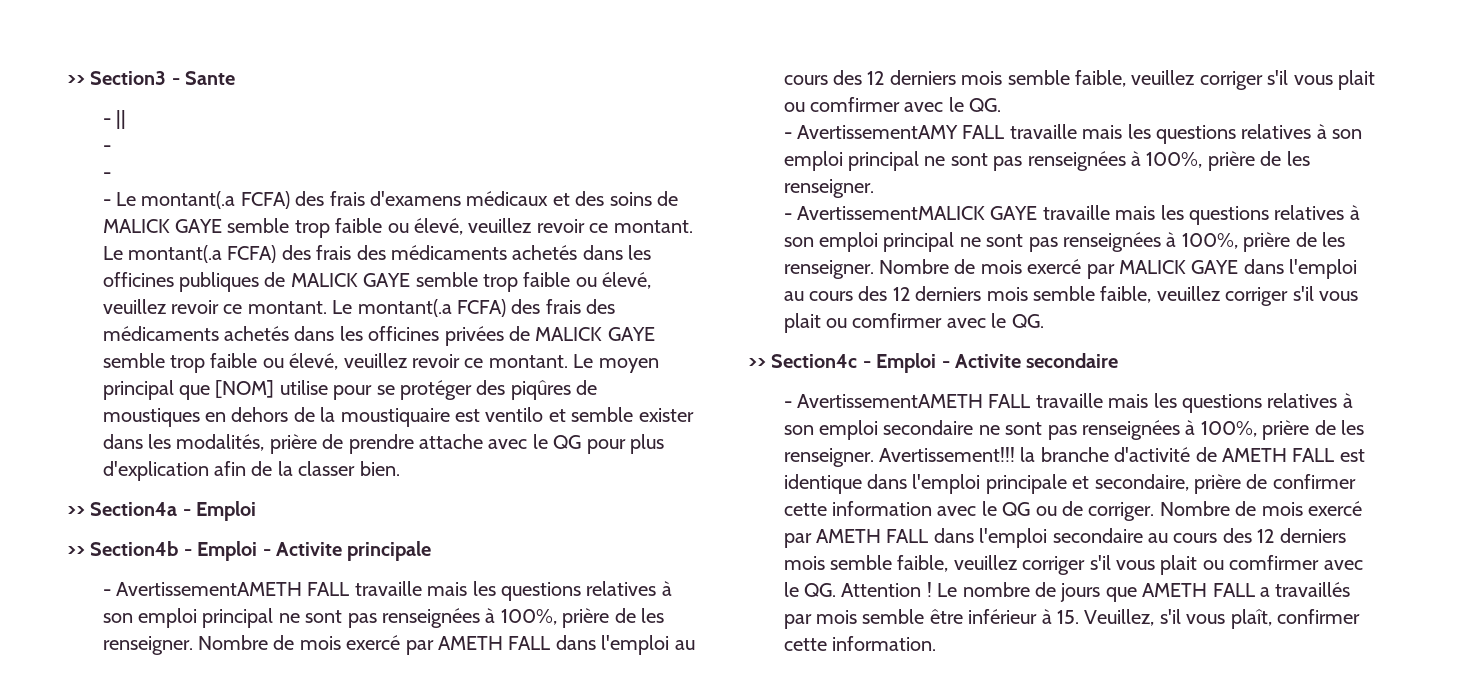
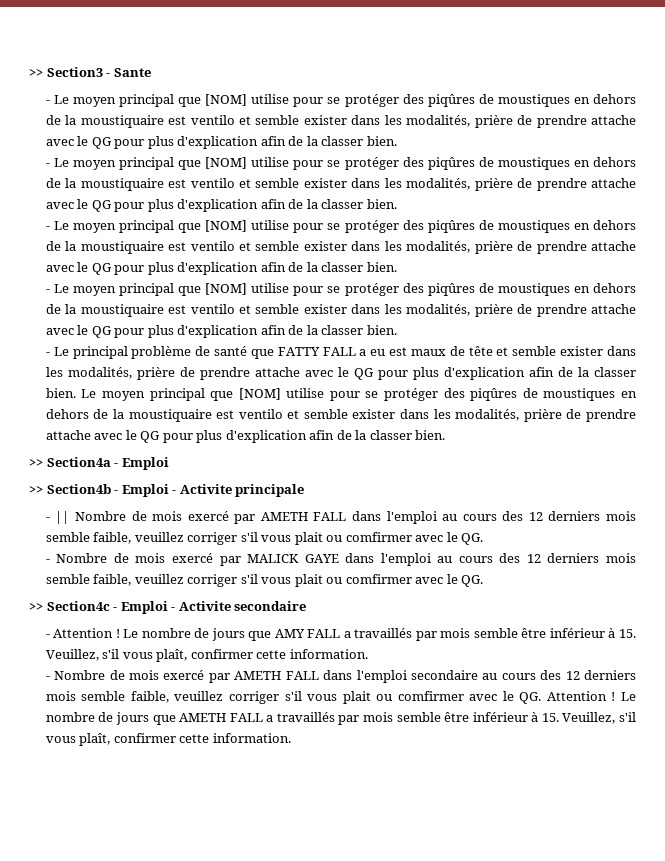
  >> Section3 - Sante
- - ||
- -
- -
- - Le montant(.a FCFA) des frais d'examens médicaux et des soins de MALICK GAYE semble trop faible ou élevé, veuillez revoir ce montant. Le montant(.a FCFA) des frais des médicaments achetés dans les officines publiques de MALICK GAYE semble trop faible ou élevé, veuillez revoir ce montant. Le montant(.a FCFA) des frais des médicaments achetés dans les officines privées de MALICK GAYE semble trop faible ou élevé, veuillez revoir ce montant.
+ - Le moyen principal que [NOM] utilise pour se protéger des piqûres de moustiques en dehors de la moustiquaire est ventilo et semble exister dans les modalités, prière de prendre attache avec le QG pour plus d'explication afin de la classer bien.
+ - Le moyen principal que [NOM] utilise pour se protéger des piqûres de moustiques en dehors de la moustiquaire est ventilo et semble exister dans les modalités, prière de prendre attache avec le QG pour plus d'explication afin de la classer bien.
+ - Le moyen principal que [NOM] utilise pour se protéger des piqûres de moustiques en dehors de la moustiquaire est ventilo et semble exister dans les modalités, prière de prendre attache avec le QG pour plus d'explication afin de la classer bien.
+ - Le moyen principal que [NOM] utilise pour se protéger des piqûres de moustiques en dehors de la moustiquaire est ventilo et semble exister dans les modalités, prière de prendre attache avec le QG pour plus d'explication afin de la classer bien.
+ - Le principal problème de santé que FATTY FALL a eu est maux de tête et semble exister dans les modalités, prière de prendre attache avec le QG pour plus d'explication afin de la classer bien.
- - AvertissementAMETH FALL travaille mais les questions relatives à son emploi principal ne sont pas renseignées à 100%, prière de les renseigner. Nombre de mois exercé par AMETH FALL dans l'emploi au cours des 12 derniers mois semble faible, veuillez corriger s'il vous plait ou comfirmer avec le QG.
+ - || Nombre de mois exercé par AMETH FALL dans l'emploi au cours des 12 derniers mois semble faible, veuillez corriger s'il vous plait ou comfirmer avec le QG.
- - AvertissementAMY FALL travaille mais les questions relatives à son emploi principal ne sont pas renseignées à 100%, prière de les renseigner.
- - AvertissementMALICK GAYE travaille mais les questions relatives à son emploi principal ne sont pas renseignées à 100%, prière de les renseigner. Nombre de mois exercé par MALICK GAYE dans l'emploi au cours des 12 derniers mois semble faible, veuillez corriger s'il vous plait ou comfirmer avec le QG.
+ - Nombre de mois exercé par MALICK GAYE dans l'emploi au cours des 12 derniers mois semble faible, veuillez corriger s'il vous plait ou comfirmer avec le QG.
- - AvertissementAMETH FALL travaille mais les questions relatives à son emploi secondaire ne sont pas renseignées à 100%, prière de les renseigner. Avertissement!!! la branche d'activité de AMETH FALL est identique dans l'emploi principale et secondaire, prière de confirmer cette information avec le QG ou de corriger. Nombre de mois exercé par AMETH FALL dans l'emploi secondaire au cours des 12 derniers mois semble faible, veuillez corriger s'il vous plait ou comfirmer avec le QG. Attention !
+ - Attention ! Le nombre de jours que AMY FALL a travaillés par mois semble être inférieur à 15. Veuillez, s'il vous plaît, confirmer cette information.
+ - Nombre de mois exercé par AMETH FALL dans l'emploi secondaire au cours des 12 derniers mois semble faible, veuillez corriger s'il vous plait ou comfirmer avec le QG. Attention !

